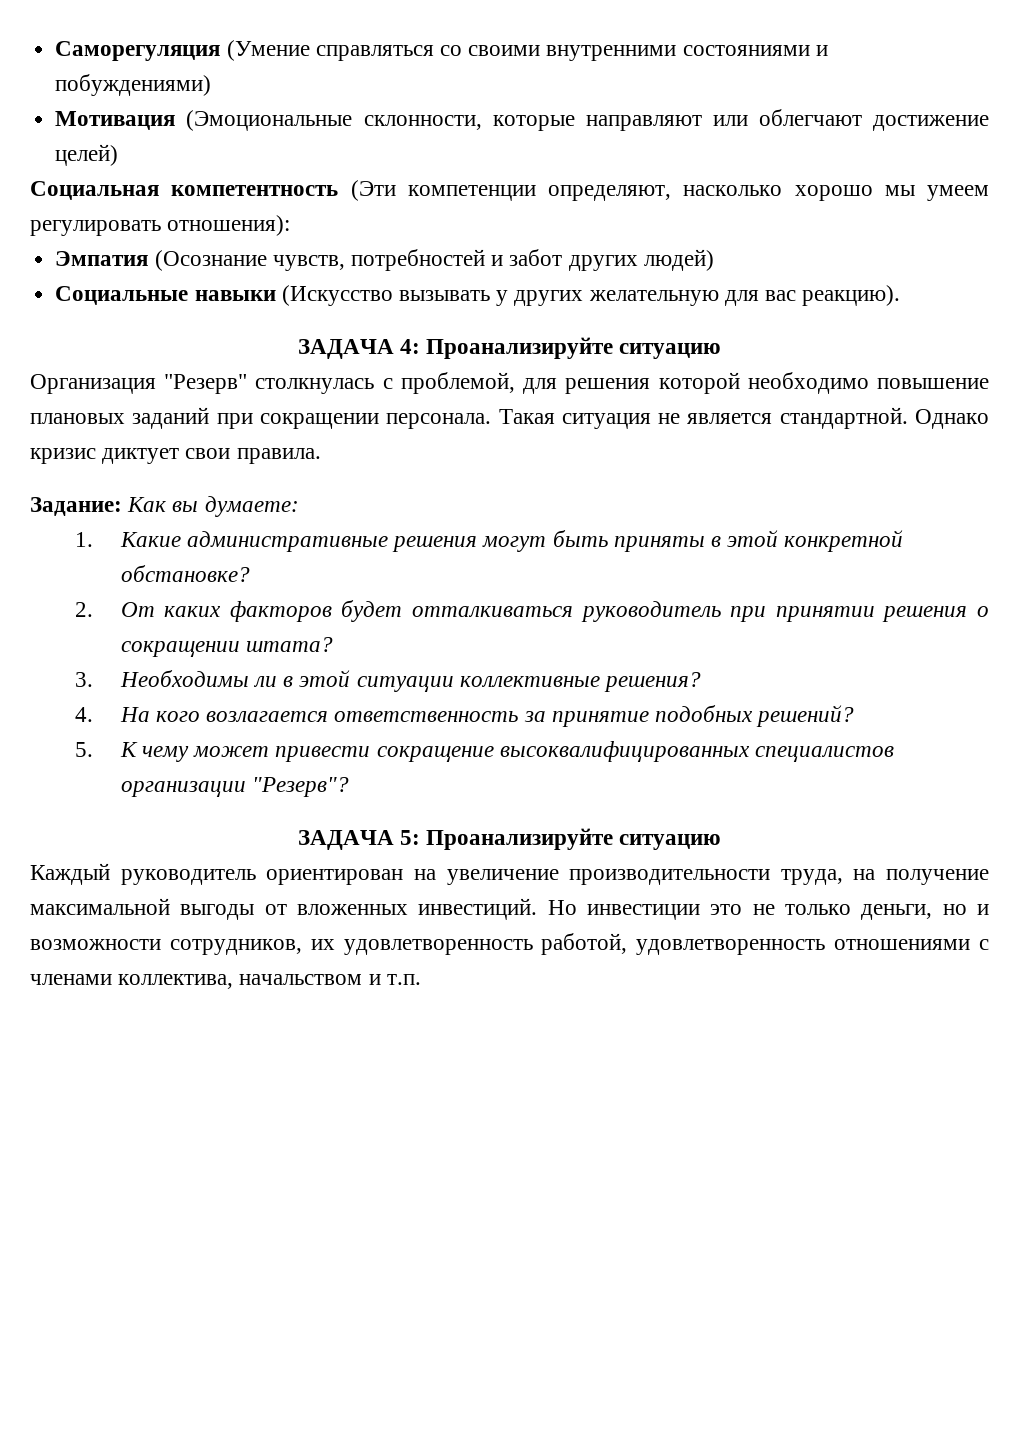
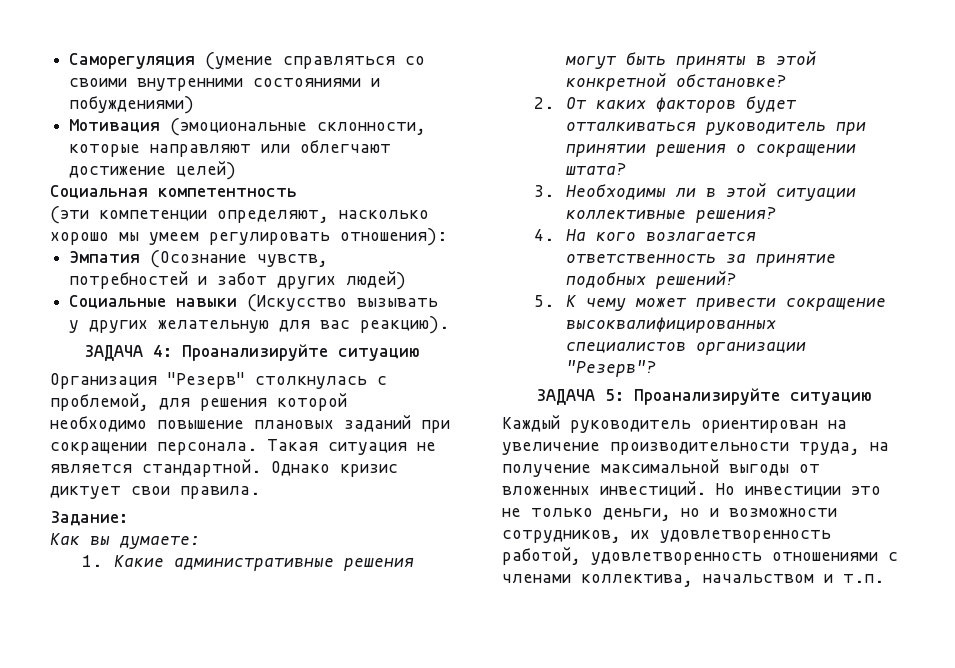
- Саморегуляция (Умение справляться со своими внутренними состояниями и побуждениями)
+ Саморегуляция (умение справляться со своими внутренними состояниями и побуждениями)
- Мотивация (Эмоциональные склонности, которые направляют или облегчают достижение целей)
+ Мотивация (эмоциональные склонности, которые направляют или облегчают достижение целей)
- Социальная компетентность (Эти компетенции определяют, насколько хорошо мы умеем регулировать отношения):
+ Социальная компетентность
+ (эти компетенции определяют, насколько хорошо мы умеем регулировать отношения):
- Задание: Как вы думаете:
+ Задание:
+ Как вы думаете:

